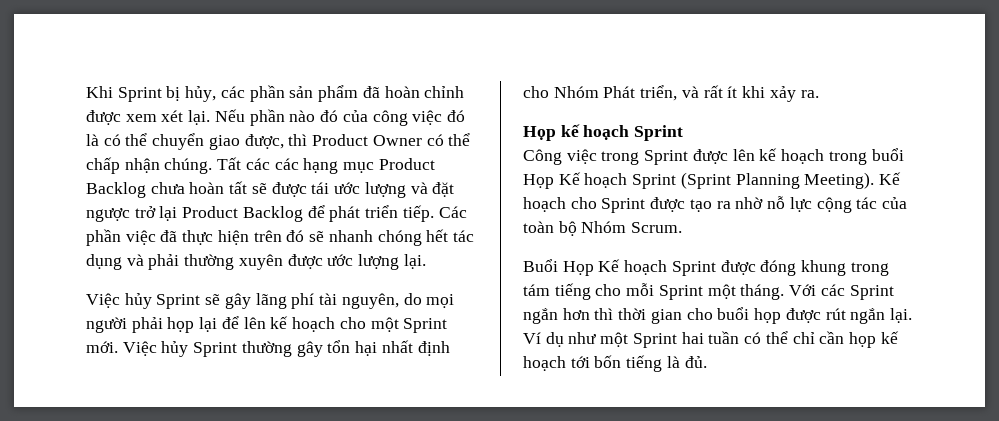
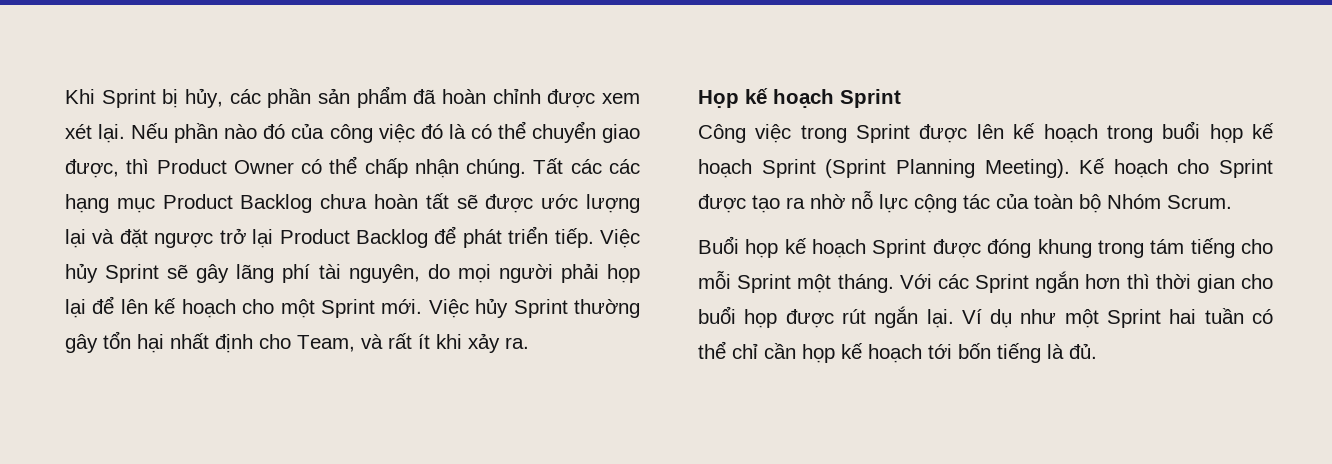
- Tất các các hạng mục Product Backlog chưa hoàn tất sẽ được tái ước lượng và đặt ngược trở lại Product Backlog để phát triển tiếp. Các phần việc đã thực hiện trên đó sẽ nhanh chóng hết tác dụng và phải thường xuyên được ước lượng lại.
- Việc hủy Sprint sẽ gây lãng phí tài nguyên, do mọi người phải họp lại để lên kế hoạch cho một Sprint mới.
+ Tất các các hạng mục Product Backlog chưa hoàn tất sẽ được ước lượng lại và đặt ngược trở lại Product Backlog để phát triển tiếp. Việc hủy Sprint sẽ gây lãng phí tài nguyên, do mọi người phải họp lại để lên kế hoạch cho một Sprint mới.
- Việc hủy Sprint thường gây tổn hại nhất định cho Nhóm Phát triển, và rất ít khi xảy ra.
+ Việc hủy Sprint thường gây tổn hại nhất định cho Team, và rất ít khi xảy ra.
- Công việc trong Sprint được lên kế hoạch trong buổi Họp Kế hoạch Sprint (Sprint Planning Meeting).
+ Công việc trong Sprint được lên kế hoạch trong buổi họp kế hoạch Sprint (Sprint Planning Meeting).
- Buổi Họp Kế hoạch Sprint được đóng khung trong tám tiếng cho mỗi Sprint một tháng.
+ Buổi họp kế hoạch Sprint được đóng khung trong tám tiếng cho mỗi Sprint một tháng.

